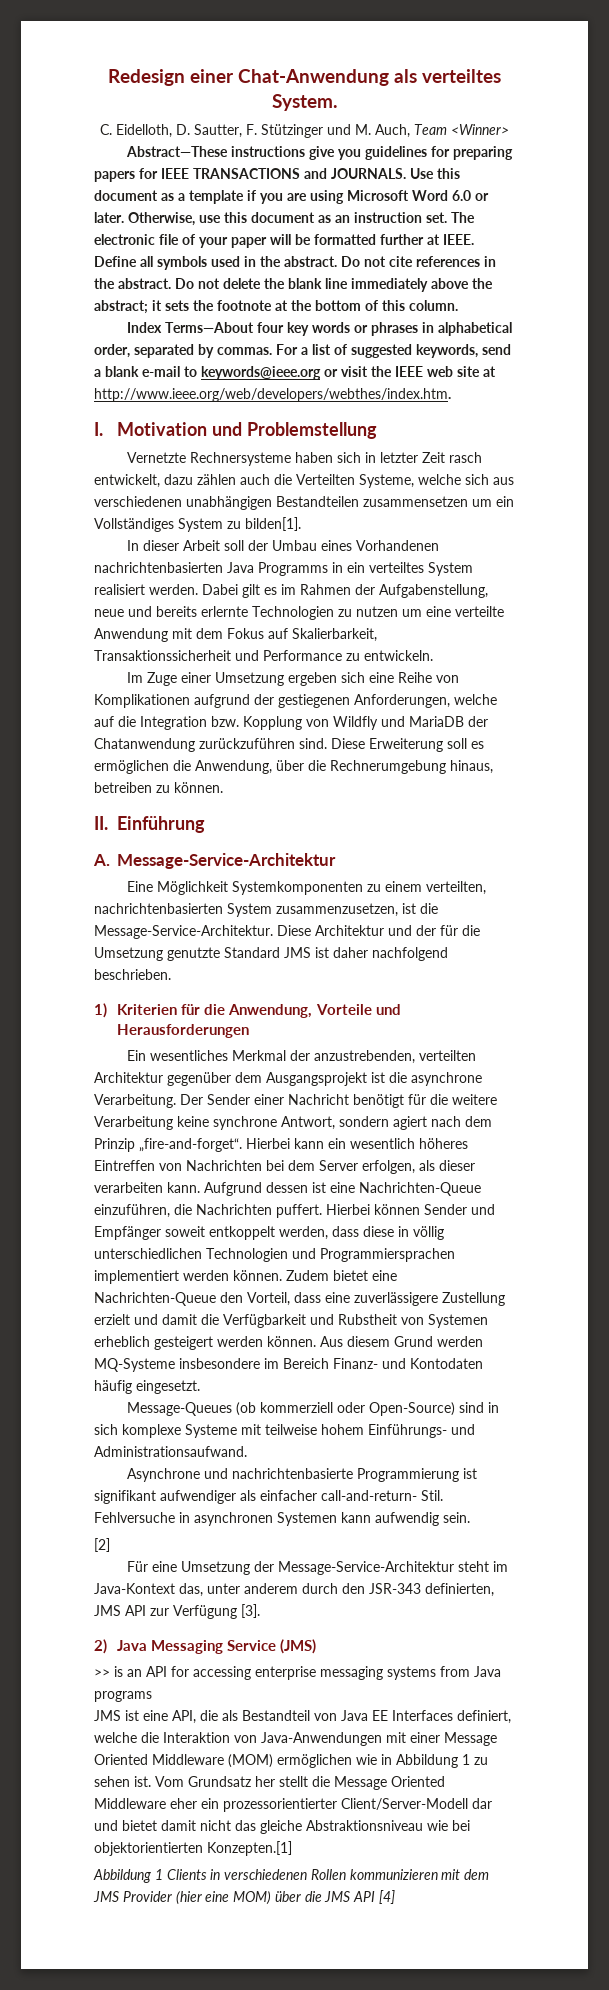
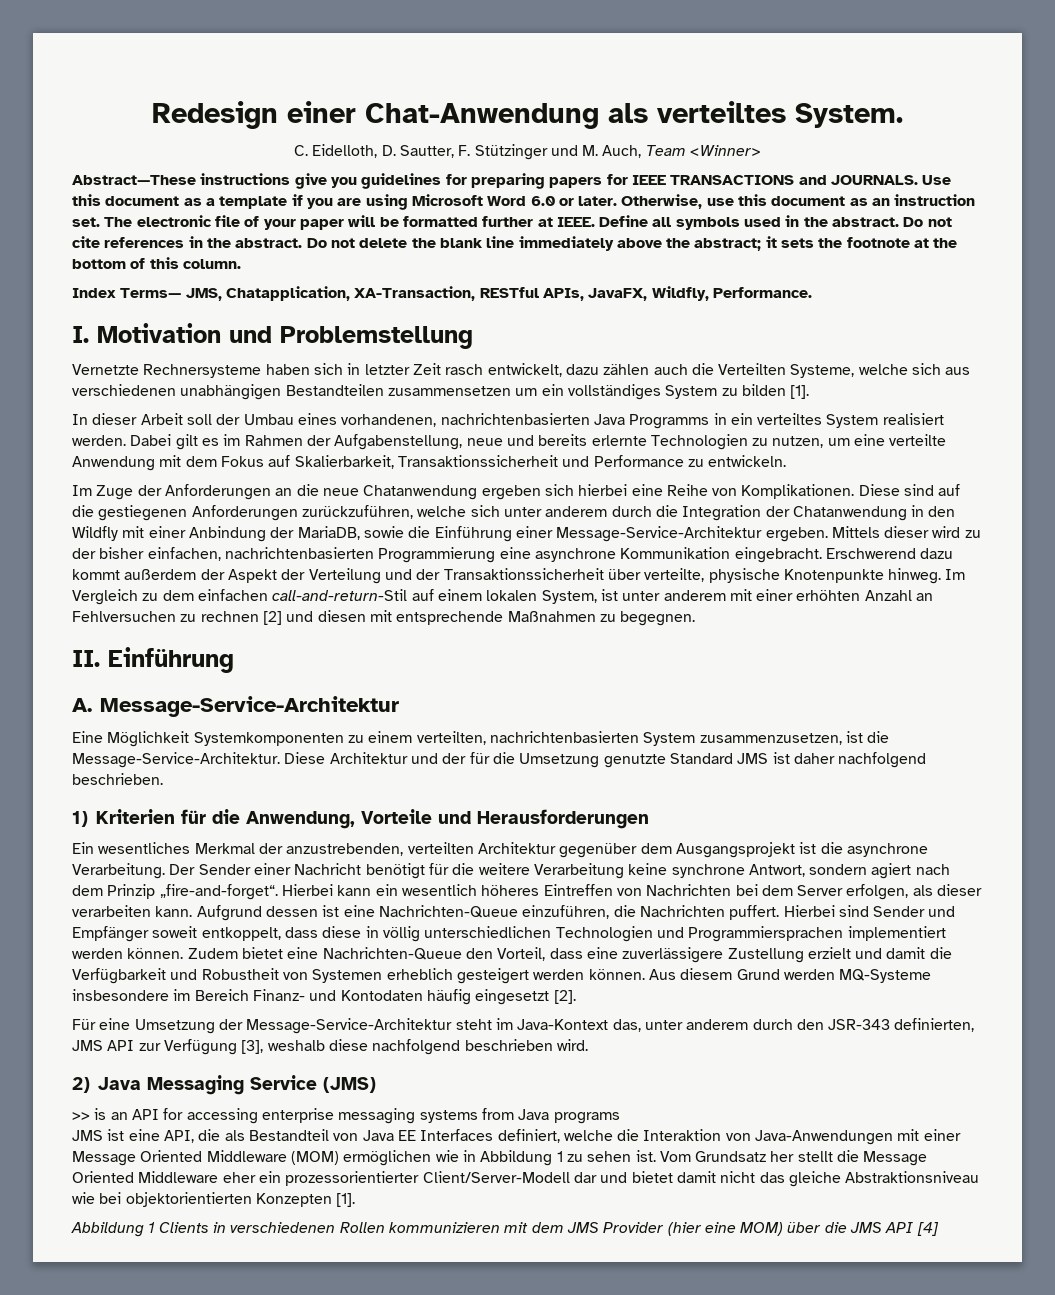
- Index Terms—About four key words or phrases in alphabetical order, separated by commas. For a list of suggested keywords, send a blank e-mail to keywords@ieee.org or visit the IEEE web site at http://www.ieee.org/web/developers/webthes/index.htm.
+ Index Terms— JMS, Chatapplication, XA-Transaction, RESTful APIs, JavaFX, Wildfly, Performance.
- Vernetzte Rechnersysteme haben sich in letzter Zeit rasch entwickelt, dazu zählen auch die Verteilten Systeme, welche sich aus verschiedenen unabhängigen Bestandteilen zusammensetzen um ein Vollständiges System zu bilden[1].
+ Vernetzte Rechnersysteme haben sich in letzter Zeit rasch entwickelt, dazu zählen auch die Verteilten Systeme, welche sich aus verschiedenen unabhängigen Bestandteilen zusammensetzen um ein vollständiges System zu bilden [1].
- In dieser Arbeit soll der Umbau eines Vorhandenen nachrichtenbasierten Java Programms in ein verteiltes System realisiert werden.
+ In dieser Arbeit soll der Umbau eines vorhandenen, nachrichtenbasierten Java Programms in ein verteiltes System realisiert werden.
- Dabei gilt es im Rahmen der Aufgabenstellung, neue und bereits erlernte Technologien zu nutzen um eine verteilte Anwendung mit dem Fokus auf Skalierbarkeit, Transaktionssicherheit und Performance zu entwickeln.
+ Dabei gilt es im Rahmen der Aufgabenstellung, neue und bereits erlernte Technologien zu nutzen, um eine verteilte Anwendung mit dem Fokus auf Skalierbarkeit, Transaktionssicherheit und Performance zu entwickeln.
- Im Zuge einer Umsetzung ergeben sich eine Reihe von Komplikationen aufgrund der gestiegenen Anforderungen, welche auf die Integration bzw. Kopplung von Wildfly und MariaDB der Chatanwendung zurückzuführen sind. Diese Erweiterung soll es ermöglichen die Anwendung, über die Rechnerumgebung hinaus, betreiben zu können.
+ Im Zuge der Anforderungen an die neue Chatanwendung ergeben sich hierbei eine Reihe von Komplikationen. Diese sind auf die gestiegenen Anforderungen zurückzuführen, welche sich unter anderem durch die Integration der Chatanwendung in den Wildfly mit einer Anbindung der MariaDB, sowie die Einführung einer Message-Service-Architektur ergeben. Mittels dieser wird zu der bisher einfachen, nachrichtenbasierten Programmierung eine asynchrone Kommunikation eingebracht. Erschwerend dazu kommt außerdem der Aspekt der Verteilung und der Transaktionssicherheit über verteilte, physische Knotenpunkte hinweg. Im Vergleich zu dem einfachen call-and-return-Stil auf einem lokalen System, ist unter anderem mit einer erhöhten Anzahl an Fehlversuchen zu rechnen [2] und diesen mit entsprechende Maßnahmen zu begegnen.
- Hierbei können Sender und Empfänger soweit entkoppelt werden, dass diese in völlig unterschiedlichen Technologien und Programmiersprachen implementiert werden können.
+ Hierbei sind Sender und Empfänger soweit entkoppelt, dass diese in völlig unterschiedlichen Technologien und Programmiersprachen implementiert werden können.
- Zudem bietet eine Nachrichten-Queue den Vorteil, dass eine zuverlässigere Zustellung erzielt und damit die Verfügbarkeit und Rubstheit von Systemen erheblich gesteigert werden können.
+ Zudem bietet eine Nachrichten-Queue den Vorteil, dass eine zuverlässigere Zustellung erzielt und damit die Verfügbarkeit und Robustheit von Systemen erheblich gesteigert werden können.
- Aus diesem Grund werden MQ-Systeme insbesondere im Bereich Finanz- und Kontodaten häufig eingesetzt.
- Message-Queues (ob kommerziell oder Open-Source) sind in sich komplexe Systeme mit teilweise hohem Einführungs- und Administrationsaufwand.
- Asynchrone und nachrichtenbasierte Programmierung ist signifikant aufwendiger als einfacher call-and-return- Stil. Fehlversuche in asynchronen Systemen kann aufwendig sein.
- [2]
+ Aus diesem Grund werden MQ-Systeme insbesondere im Bereich Finanz- und Kontodaten häufig eingesetzt [2].
- Für eine Umsetzung der Message-Service-Architektur steht im Java-Kontext das, unter anderem durch den JSR-343 definierten, JMS API zur Verfügung [3].
+ Für eine Umsetzung der Message-Service-Architektur steht im Java-Kontext das, unter anderem durch den JSR-343 definierten, JMS API zur Verfügung [3], weshalb diese nachfolgend beschrieben wird.
- Vom Grundsatz her stellt die Message Oriented Middleware eher ein prozessorientierter Client/Server-Modell dar und bietet damit nicht das gleiche Abstraktionsniveau wie bei objektorientierten Konzepten.[1]
+ Vom Grundsatz her stellt die Message Oriented Middleware eher ein prozessorientierter Client/Server-Modell dar und bietet damit nicht das gleiche Abstraktionsniveau wie bei objektorientierten Konzepten [1].

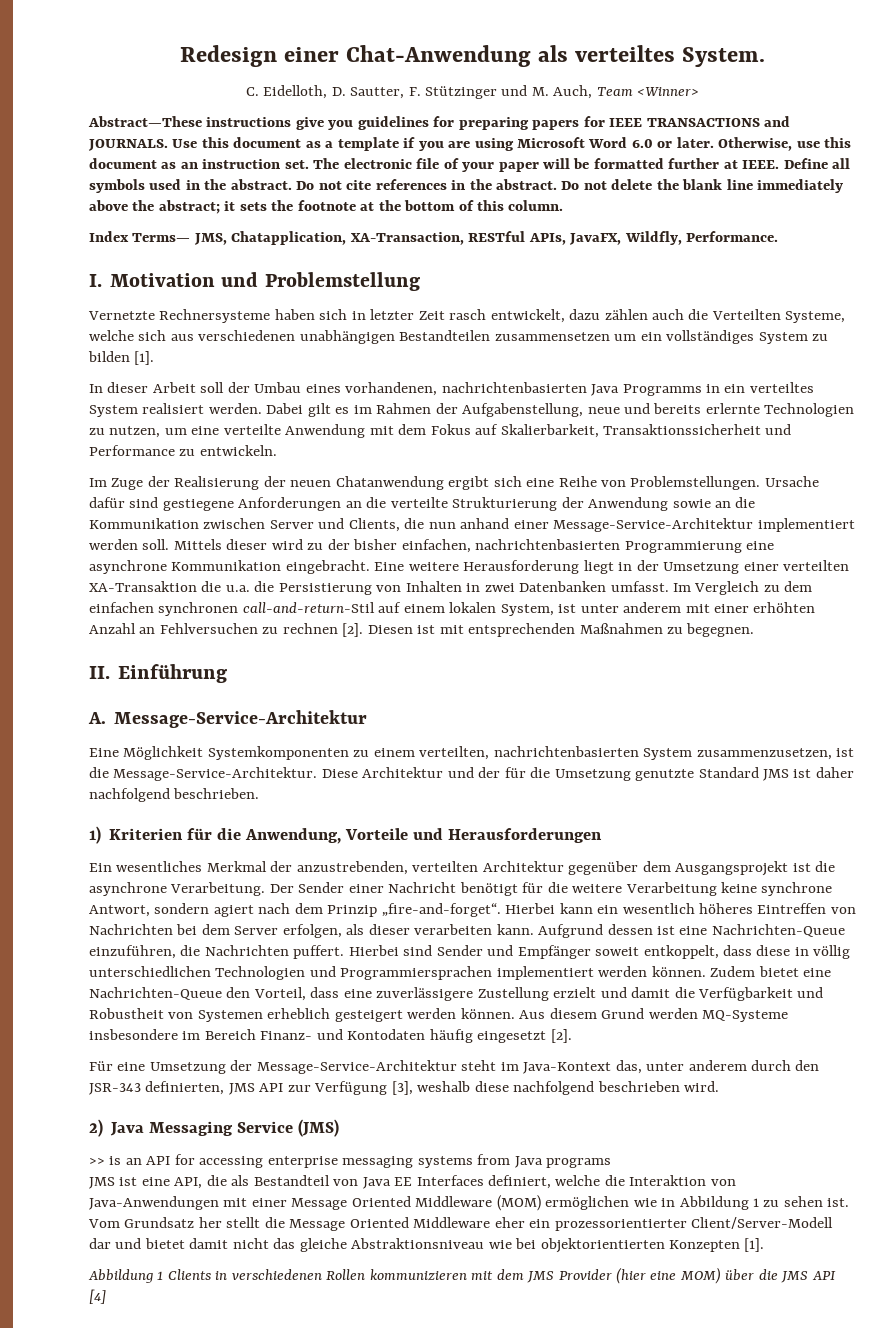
- Im Zuge der Anforderungen an die neue Chatanwendung ergeben sich hierbei eine Reihe von Komplikationen. Diese sind auf die gestiegenen Anforderungen zurückzuführen, welche sich unter anderem durch die Integration der Chatanwendung in den Wildfly mit einer Anbindung der MariaDB, sowie die Einführung einer Message-Service-Architektur ergeben.
+ Im Zuge der Realisierung der neuen Chatanwendung ergibt sich eine Reihe von Problemstellungen. Ursache dafür sind gestiegene Anforderungen an die verteilte Strukturierung der Anwendung sowie an die Kommunikation zwischen Server und Clients, die nun anhand einer Message-Service-Architektur implementiert werden soll.
- Erschwerend dazu kommt außerdem der Aspekt der Verteilung und der Transaktionssicherheit über verteilte, physische Knotenpunkte hinweg.
+ Eine weitere Herausforderung liegt in der Umsetzung einer verteilten XA-Transaktion die u.a. die Persistierung von Inhalten in zwei Datenbanken umfasst.
- Im Vergleich zu dem einfachen call-and-return-Stil auf einem lokalen System, ist unter anderem mit einer erhöhten Anzahl an Fehlversuchen zu rechnen [2] und diesen mit entsprechende Maßnahmen zu begegnen.
+ Im Vergleich zu dem einfachen synchronen call-and-return-Stil auf einem lokalen System, ist unter anderem mit einer erhöhten Anzahl an Fehlversuchen zu rechnen [2]. Diesen ist mit entsprechenden Maßnahmen zu begegnen.

